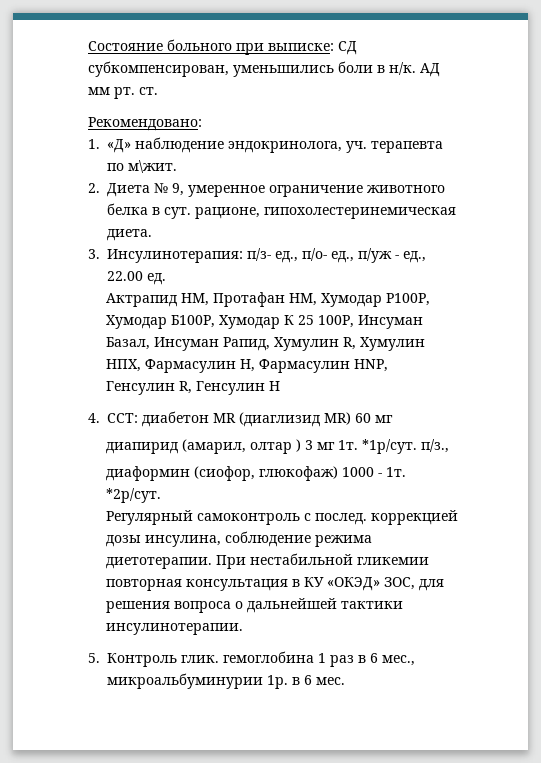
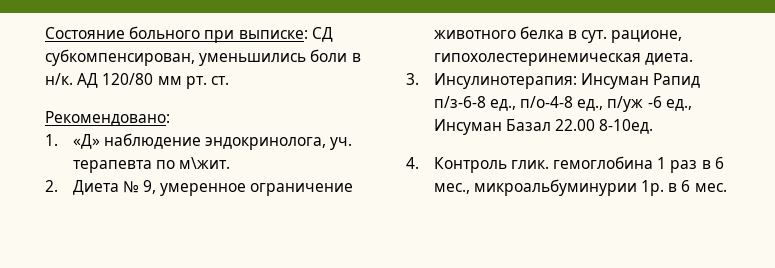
- АД мм рт. ст.
+ АД 120/80 мм рт. ст.
- 3. Инсулинотерапия: п/з- ед., п/о- ед., п/уж - ед., 22.00 ед.
- Актрапид НМ, Протафан НМ, Хумодар Р100Р, Хумодар Б100Р, Хумодар К 25 100Р, Инсуман Базал, Инсуман Рапид, Хумулин R, Хумулин НПХ, Фармасулин Н, Фармасулин НNР, Генсулин R, Генсулин Н
- 4. ССТ: диабетон МR (диаглизид МR) 60 мг
- диапирид (амарил, олтар ) 3 мг 1т. *1р/сут. п/з.,
- диаформин (сиофор, глюкофаж) 1000 - 1т. *2р/сут.
- Регулярный самоконтроль с послед. коррекцией дозы инсулина, соблюдение режима диетотерапии. При нестабильной гликемии повторная консультация в КУ «ОКЭД» ЗОС, для решения вопроса о дальнейшей тактики инсулинотерапии.
- 5. Контроль глик. гемоглобина 1 раз в 6 мес., микроальбуминурии 1р. в 6 мес.
+ 3. Инсулинотерапия: Инсуман Рапид п/з-6-8 ед., п/о-4-8 ед., п/уж -6 ед., Инсуман Базал 22.00 8-10ед.
+ 4. Контроль глик. гемоглобина 1 раз в 6 мес., микроальбуминурии 1р. в 6 мес.

